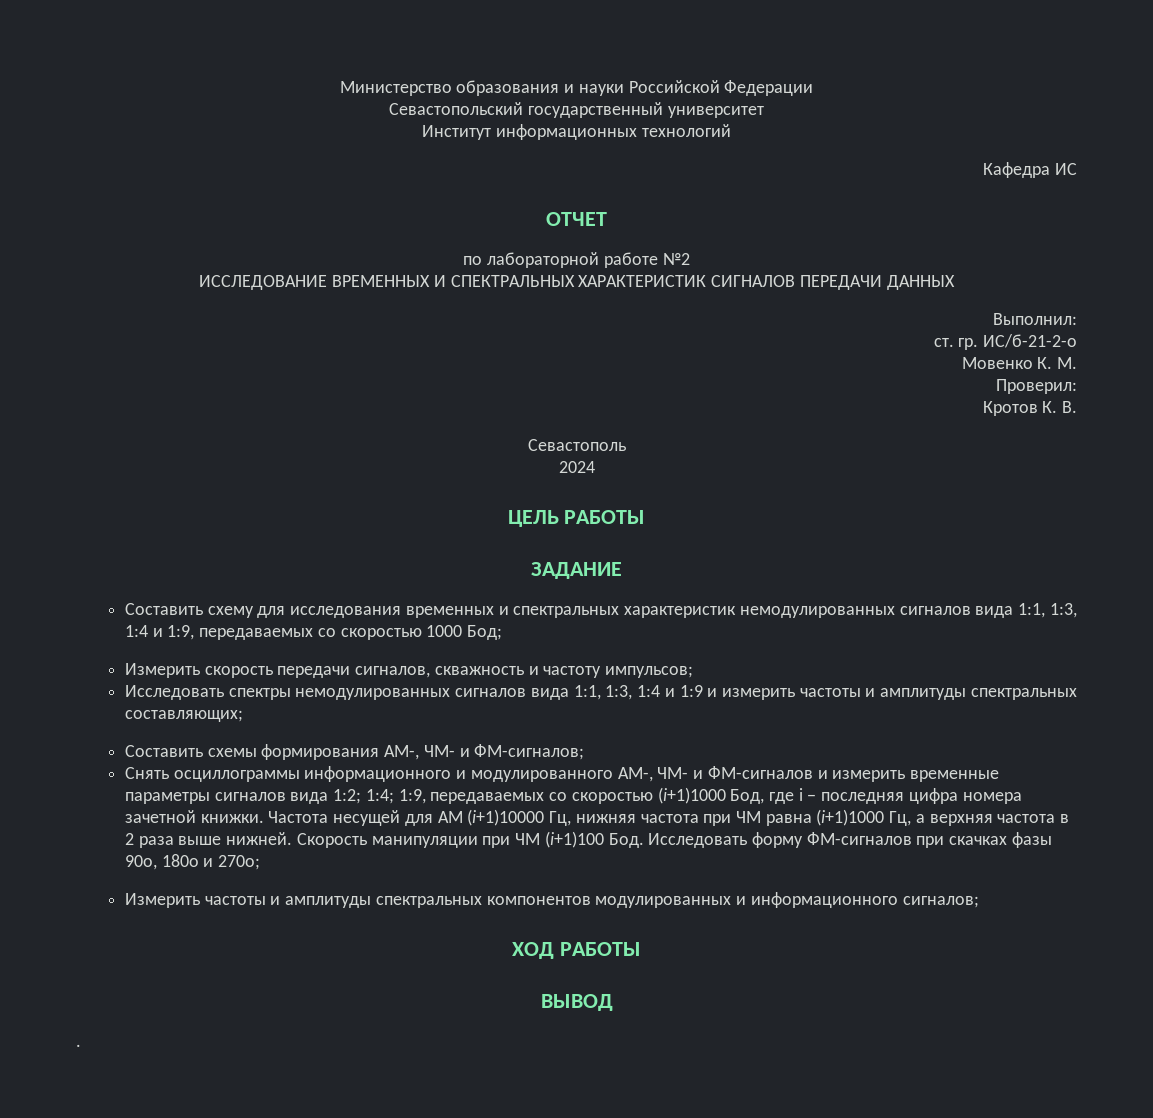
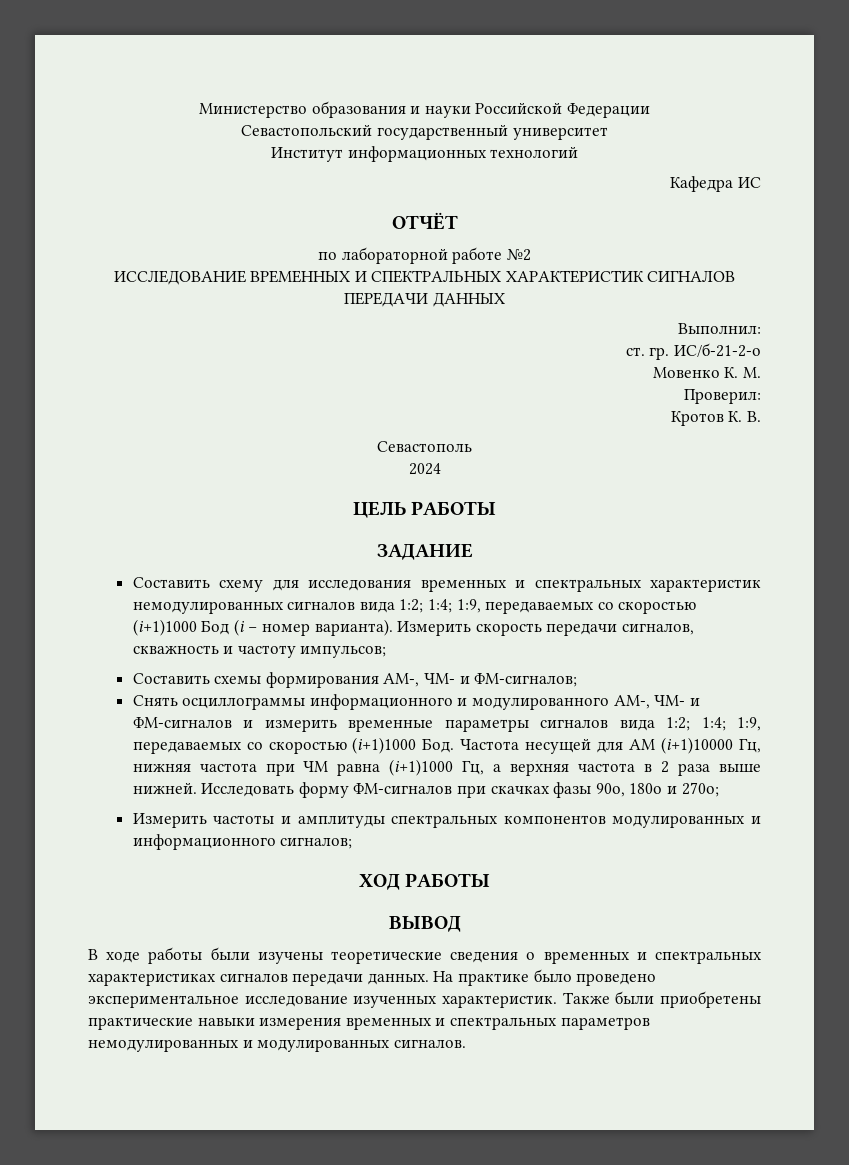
- ОТЧЕТ
+ ОТЧЁТ
- Составить схему для исследования временных и спектральных характеристик немодулированных сигналов вида 1:1, 1:3, 1:4 и 1:9, передаваемых со скоростью 1000 Бод;
- Измерить скорость передачи сигналов, скважность и частоту импульсов;
+ Составить схему для исследования временных и спектральных характеристик немодулированных сигналов вида 1:2; 1:4; 1:9, передаваемых со скоростью (i+1)1000 Бод (i − номер варианта). Измерить скорость передачи сигналов, скважность и частоту импульсов;
- Исследовать спектры немодулированных сигналов вида 1:1, 1:3, 1:4 и 1:9 и измерить частоты и амплитуды спектральных составляющих;
- Снять осциллограммы информационного и модулированного АМ-, ЧМ- и ФМ-сигналов и измерить временные параметры сигналов вида 1:2; 1:4; 1:9, передаваемых со скоростью (i+1)1000 Бод, где i − последняя цифра номера зачетной книжки. Частота несущей для АМ (i+1)10000 Гц, нижняя частота при ЧМ равна (i+1)1000 Гц, а верхняя частота в 2 раза выше нижней.
+ Снять осциллограммы информационного и модулированного АМ-, ЧМ- и ФМ-сигналов и измерить временные параметры сигналов вида 1:2; 1:4; 1:9, передаваемых со скоростью (i+1)1000 Бод. Частота несущей для АМ (i+1)10000 Гц, нижняя частота при ЧМ равна (i+1)1000 Гц, а верхняя частота в 2 раза выше нижней.
- Скорость манипуляции при ЧМ (i+1)100 Бод. Исследовать форму ФМ-сигналов при скачках фазы 90о, 180о и 270о;
+ Исследовать форму ФМ-сигналов при скачках фазы 90о, 180о и 270о;
- .
+ В ходе работы были изучены теоретические сведения о временных и спектральных характеристиках сигналов передачи данных. На практике было проведено экспериментальное исследование изученных характеристик. Также были приобретены практические навыки измерения временных и спектральных параметров немодулированных и модулированных сигналов.

